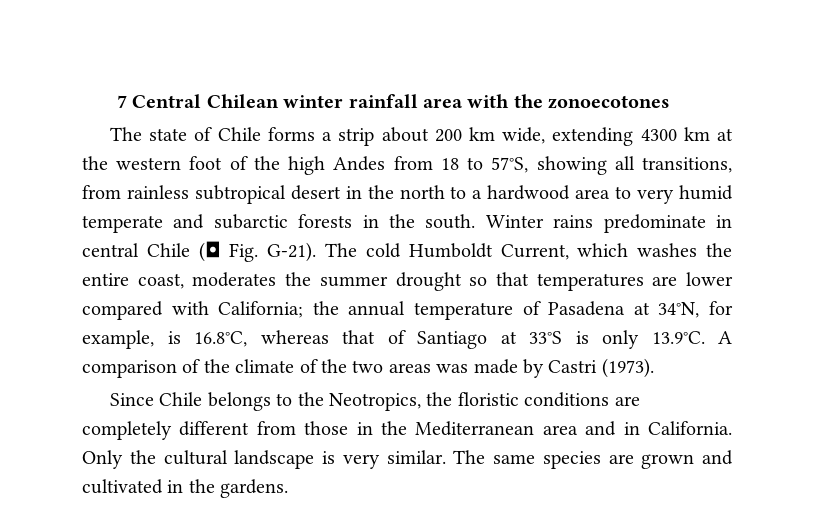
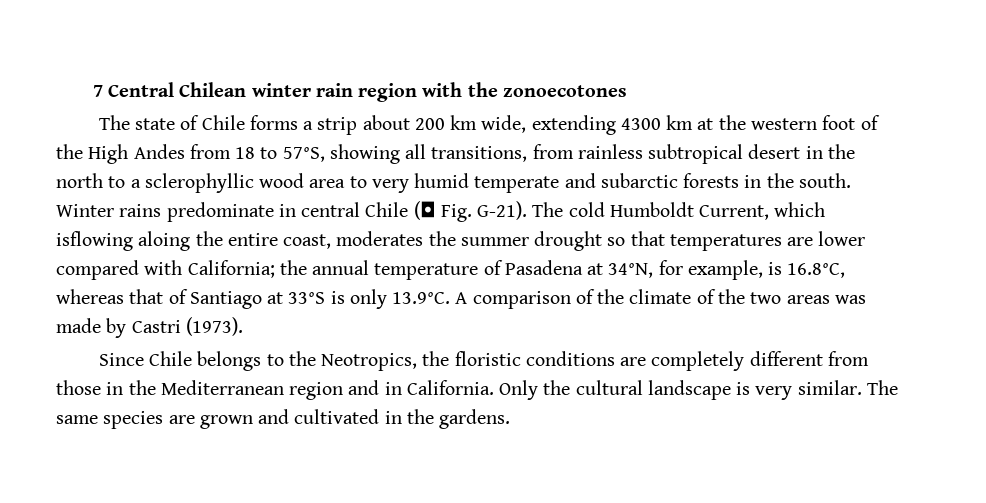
- 7 Central Chilean winter rainfall area with the zonoecotones
+ 7 Central Chilean winter rain region with the zonoecotones
- The state of Chile forms a strip about 200 km wide, extending 4300 km at the western foot of the high Andes from 18 to 57°S, showing all transitions, from rainless subtropical desert in the north to a hardwood area to very humid temperate and subarctic forests in the south.
+ The state of Chile forms a strip about 200 km wide, extending 4300 km at the western foot of the High Andes from 18 to 57°S, showing all transitions, from rainless subtropical desert in the north to a sclerophyllic wood area to very humid temperate and subarctic forests in the south.
- The cold Humboldt Current, which washes the entire coast, moderates the summer drought so that temperatures are lower compared with California; the annual temperature of Pasadena at 34°N, for example, is 16.8°C, whereas that of Santiago at 33°S is only 13.9°C. A comparison of the climate of the two areas was made by Castri (1973).
+ The cold Humboldt Current, which isflowing aloing the entire coast, moderates the summer drought so that temperatures are lower compared with California; the annual temperature of Pasadena at 34°N, for example, is 16.8°C, whereas that of Santiago at 33°S is only 13.9°C. A comparison of the climate of the two areas was made by Castri (1973).
- Since Chile belongs to the Neotropics, the floristic conditions are completely different from those in the Mediterranean area and in California.
+ Since Chile belongs to the Neotropics, the floristic conditions are completely different from those in the Mediterranean region and in California.

